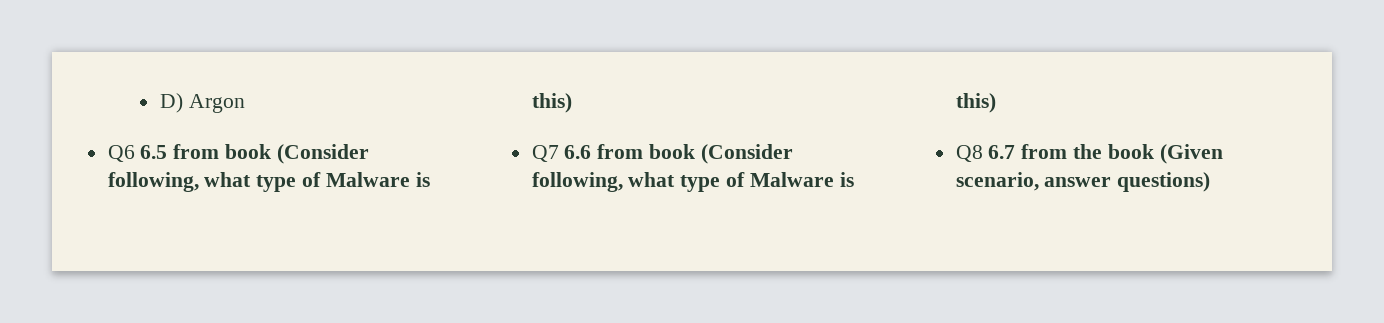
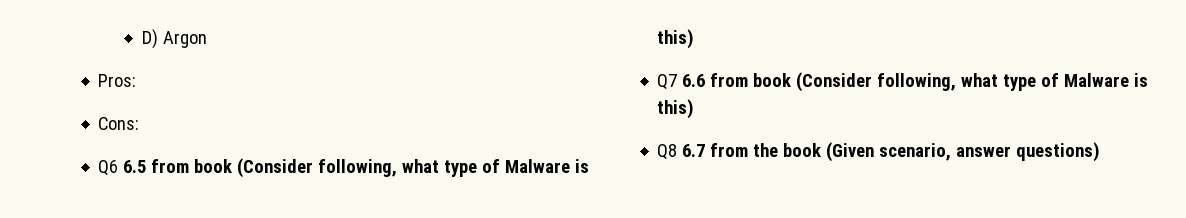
+ Pros:
+ Cons:

